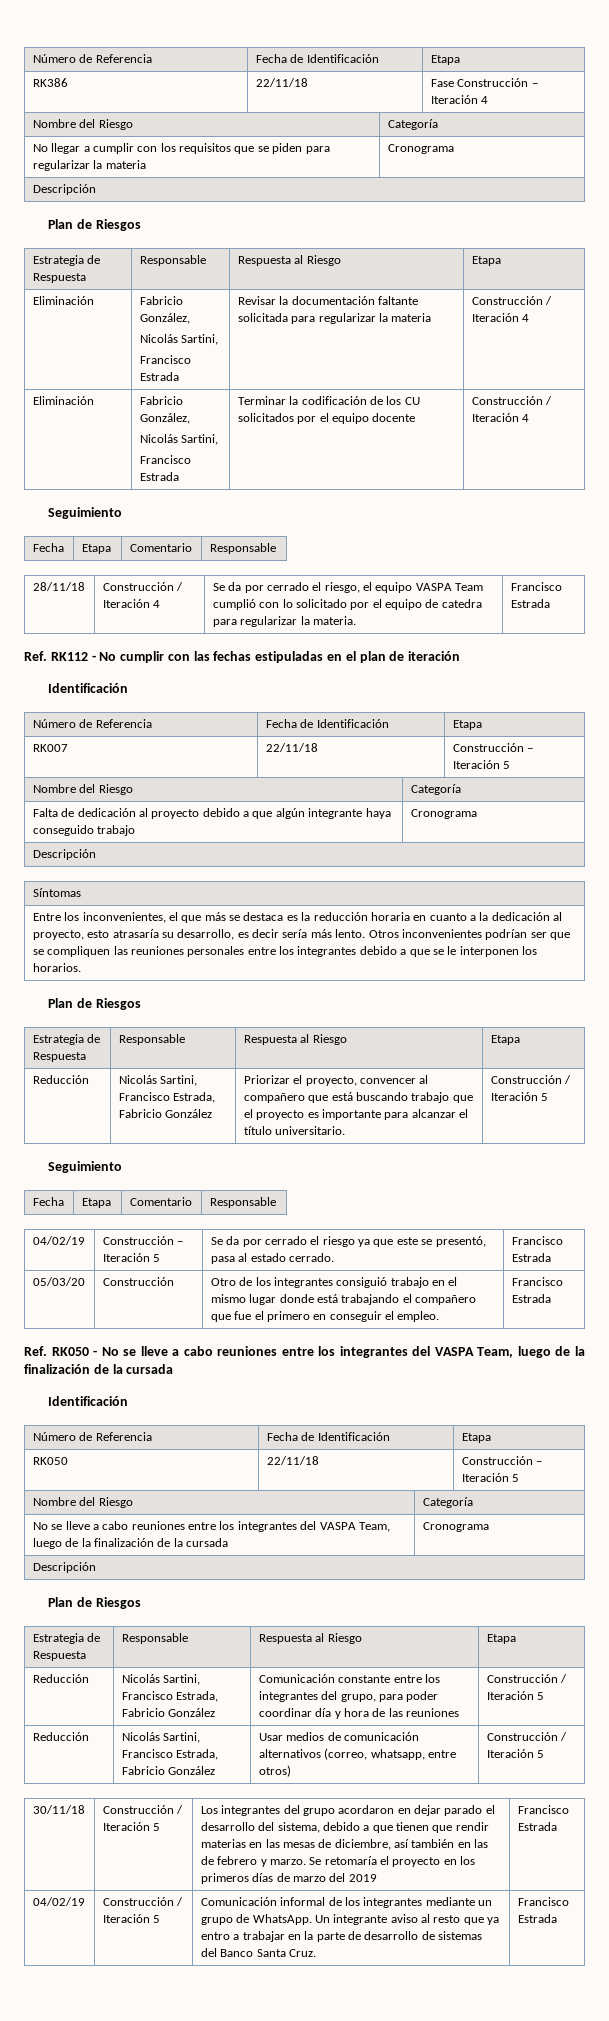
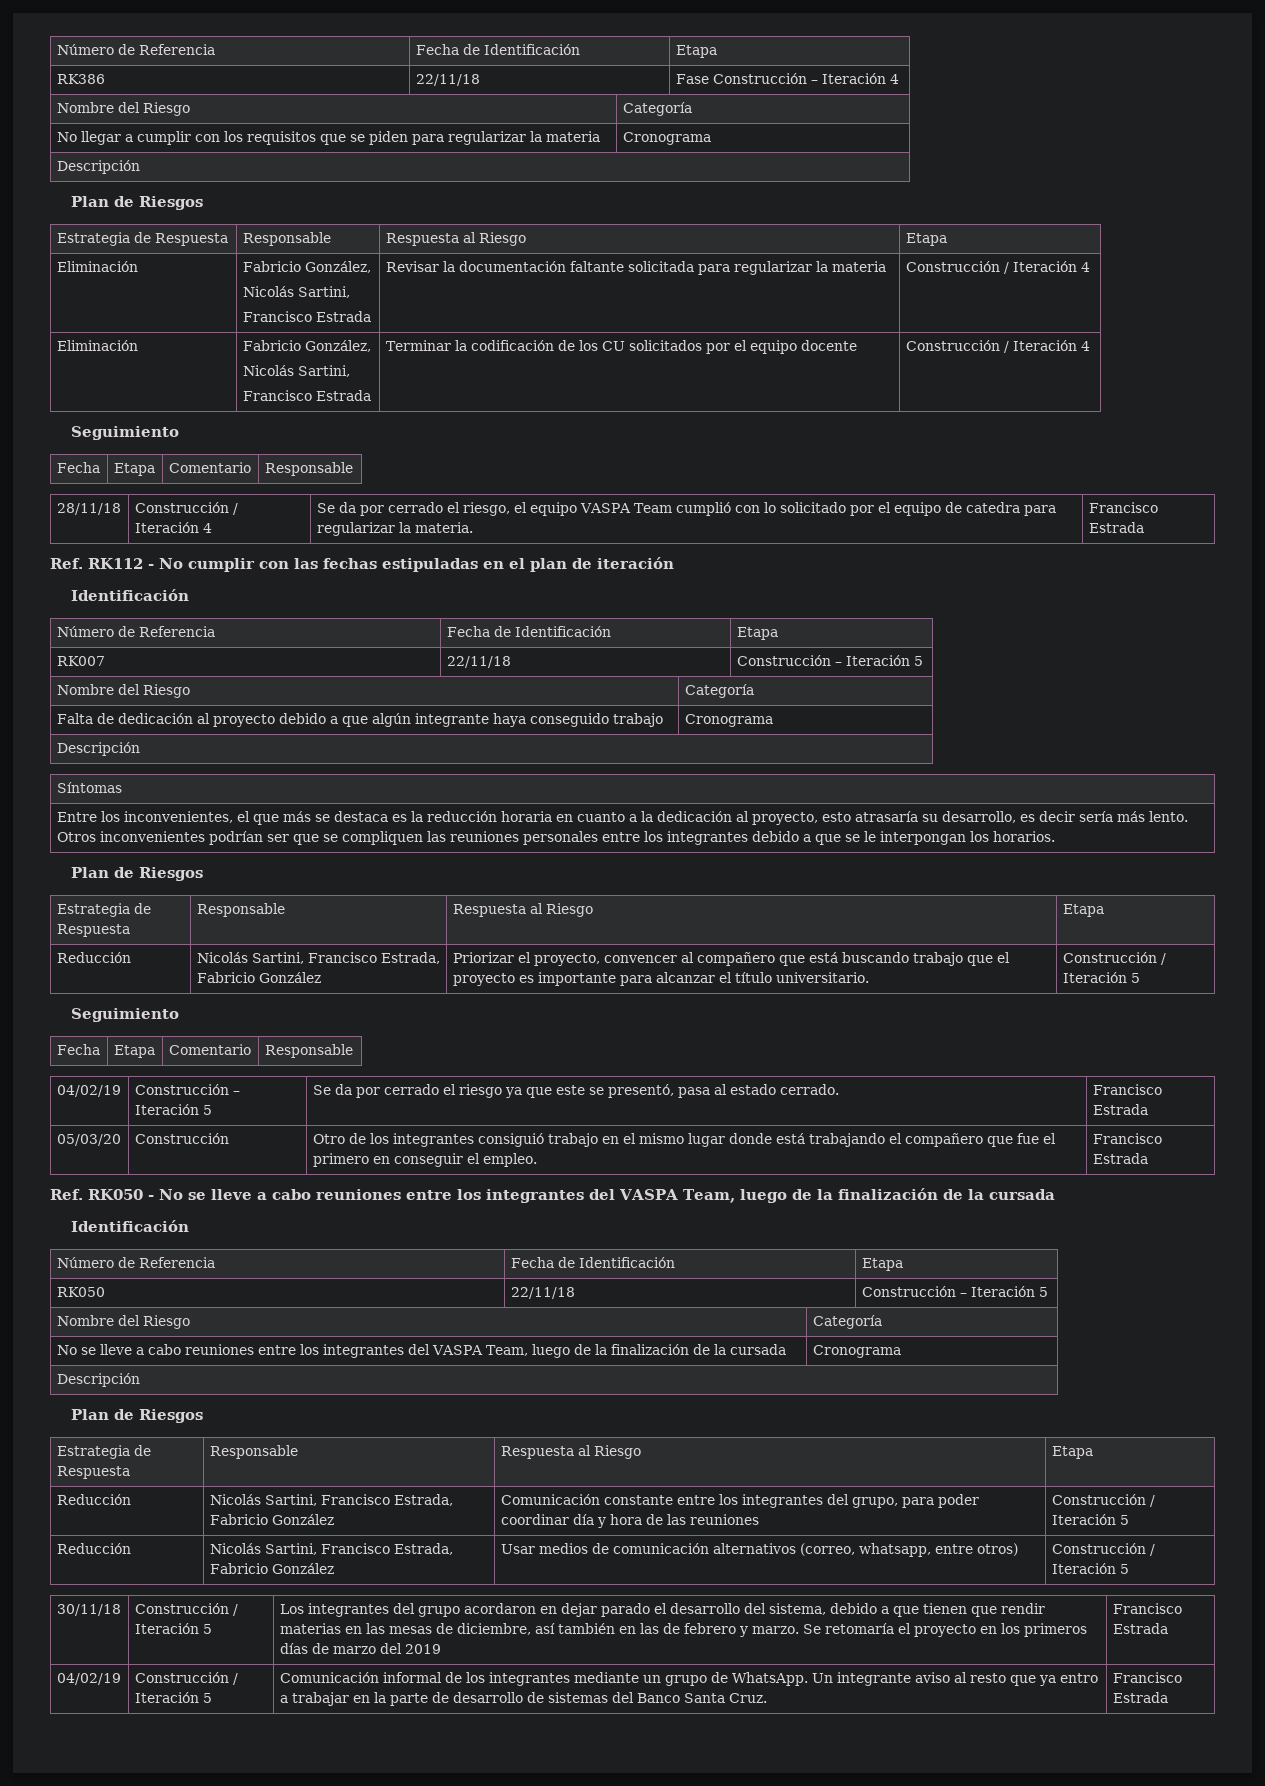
- Otros inconvenientes podrían ser que se compliquen las reuniones personales entre los integrantes debido a que se le interponen los horarios.
+ Otros inconvenientes podrían ser que se compliquen las reuniones personales entre los integrantes debido a que se le interpongan los horarios.

